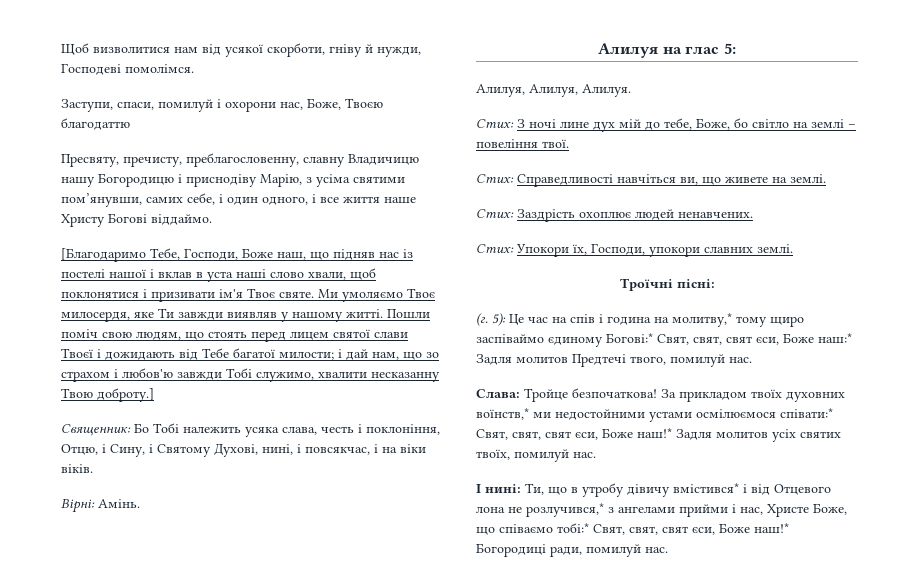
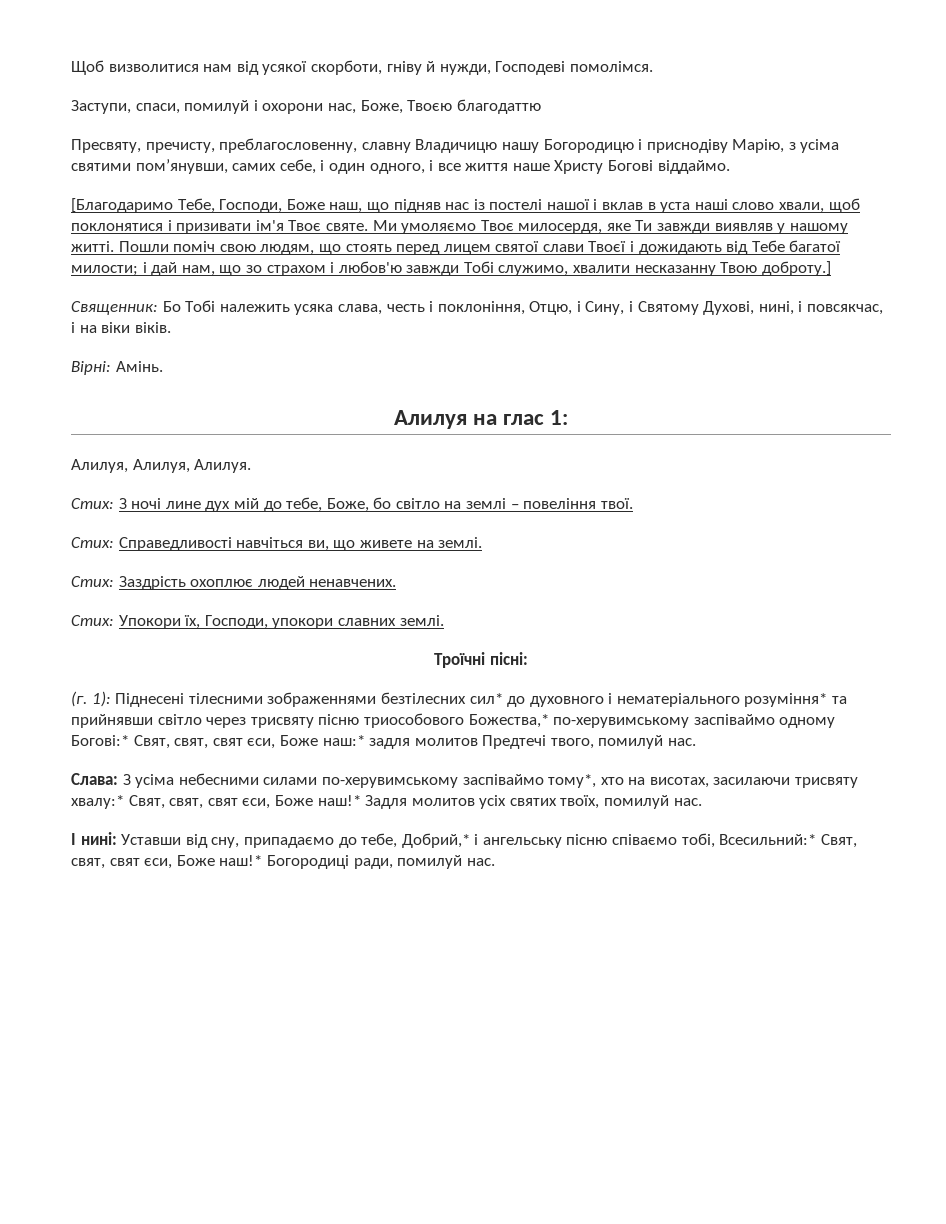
- Алилуя на глас 5:
+ Алилуя на глас 1:
- (г. 5): Це час на спів і година на молитву,* тому щиро заспіваймо єдиному Богові:* Свят, свят, свят єси, Боже наш:* Задля молитов Предтечі твого, помилуй нас.
+ (г. 1): Піднесені тілесними зображеннями безтілесних сил* до духовного і нематеріального розуміння* та прийнявши світло через трисвяту пісню триособового Божества,* по-херувимському заспіваймо одному Богові:* Свят, свят, свят єси, Боже наш:* задля молитов Предтечі твого, помилуй нас.
- Слава: Тройце безпочаткова! За прикладом твоїх духовних воїнств,* ми недостойними устами осмілюємося співати:* Свят, свят, свят єси, Боже наш!* Задля молитов усіх святих твоїх, помилуй нас.
+ Слава: З усіма небесними силами по-херувимському заспіваймо тому*, хто на висотах, засилаючи трисвяту хвалу:* Свят, свят, свят єси, Боже наш!* Задля молитов усіх святих твоїх, помилуй нас.
- І нині: Ти, що в утробу дівичу вмістився* і від Отцевого лона не розлучився,* з ангелами прийми і нас, Христе Боже, що співаємо тобі:* Свят, свят, свят єси, Боже наш!* Богородиці ради, помилуй нас.
+ І нині: Уставши від сну, припадаємо до тебе, Добрий,* і ангельську пісню співаємо тобі, Всесильний:* Свят, свят, свят єси, Боже наш!* Богородиці ради, помилуй нас.

